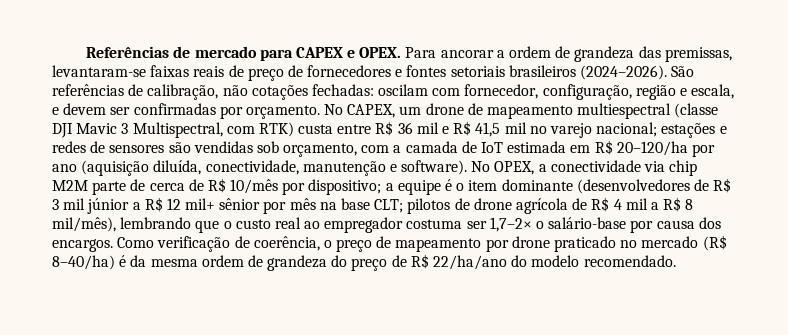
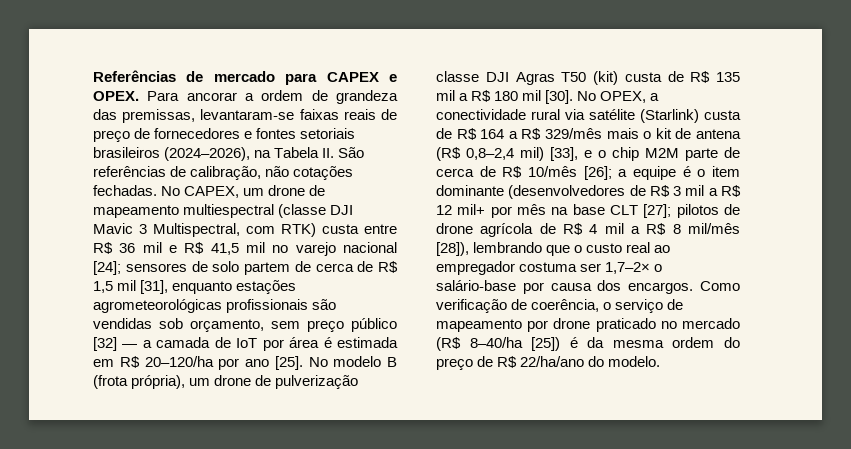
- Para ancorar a ordem de grandeza das premissas, levantaram-se faixas reais de preço de fornecedores e fontes setoriais brasileiros (2024–2026). São referências de calibração, não cotações fechadas: oscilam com fornecedor, configuração, região e escala, e devem ser confirmadas por orçamento.
+ Para ancorar a ordem de grandeza das premissas, levantaram-se faixas reais de preço de fornecedores e fontes setoriais brasileiros (2024–2026), na Tabela II. São referências de calibração, não cotações fechadas.
- No CAPEX, um drone de mapeamento multiespectral (classe DJI Mavic 3 Multispectral, com RTK) custa entre R$ 36 mil e R$ 41,5 mil no varejo nacional; estações e redes de sensores são vendidas sob orçamento, com a camada de IoT estimada em R$ 20–120/ha por ano (aquisição diluída, conectividade, manutenção e software). No OPEX, a conectividade via chip M2M parte de cerca de R$ 10/mês por dispositivo;
+ No CAPEX, um drone de mapeamento multiespectral (classe DJI Mavic 3 Multispectral, com RTK) custa entre R$ 36 mil e R$ 41,5 mil no varejo nacional [24]; sensores de solo partem de cerca de R$ 1,5 mil [31], enquanto estações agrometeorológicas profissionais são vendidas sob orçamento, sem preço público [32] — a camada de IoT por área é estimada em R$ 20–120/ha por ano [25]. No modelo B (frota própria), um drone de pulverização classe DJI Agras T50 (kit) custa de R$ 135 mil a R$ 180 mil [30]. No OPEX, a conectividade rural via satélite (Starlink) custa de R$ 164 a R$ 329/mês mais o kit de antena (R$ 0,8–2,4 mil) [33], e o chip M2M parte de cerca de R$ 10/mês [26];
- a equipe é o item dominante (desenvolvedores de R$ 3 mil júnior a R$ 12 mil+ sênior por mês na base CLT;
+ a equipe é o item dominante (desenvolvedores de R$ 3 mil a R$ 12 mil+ por mês na base CLT [27];
- pilotos de drone agrícola de R$ 4 mil a R$ 8 mil/mês), lembrando que o custo real ao empregador costuma ser 1,7–2× o salário-base por causa dos encargos.
+ pilotos de drone agrícola de R$ 4 mil a R$ 8 mil/mês [28]), lembrando que o custo real ao empregador costuma ser 1,7–2× o salário-base por causa dos encargos.
- Como verificação de coerência, o preço de mapeamento por drone praticado no mercado (R$ 8–40/ha) é da mesma ordem de grandeza do preço de R$ 22/ha/ano do modelo recomendado.
+ Como verificação de coerência, o serviço de mapeamento por drone praticado no mercado (R$ 8–40/ha [25]) é da mesma ordem do preço de R$ 22/ha/ano do modelo.

